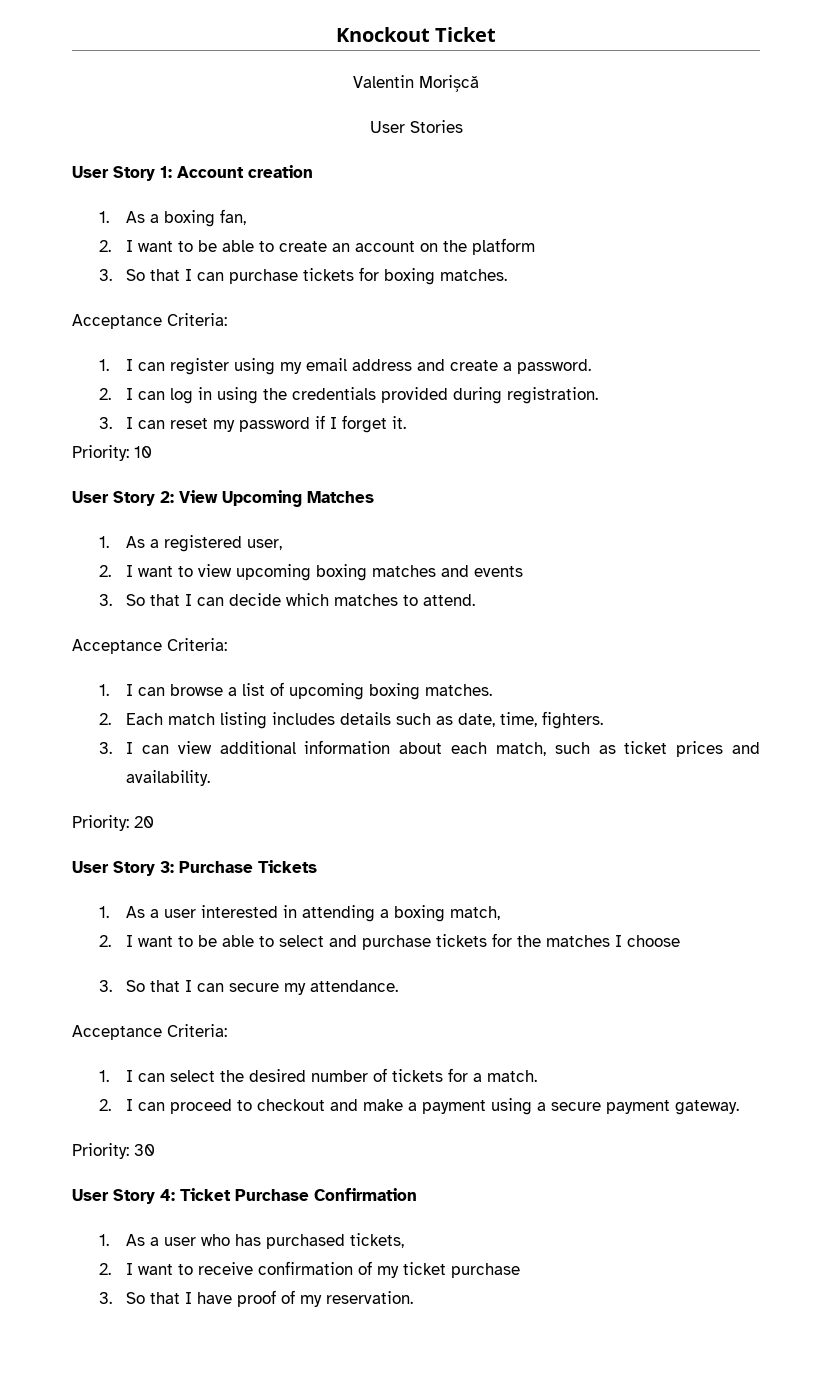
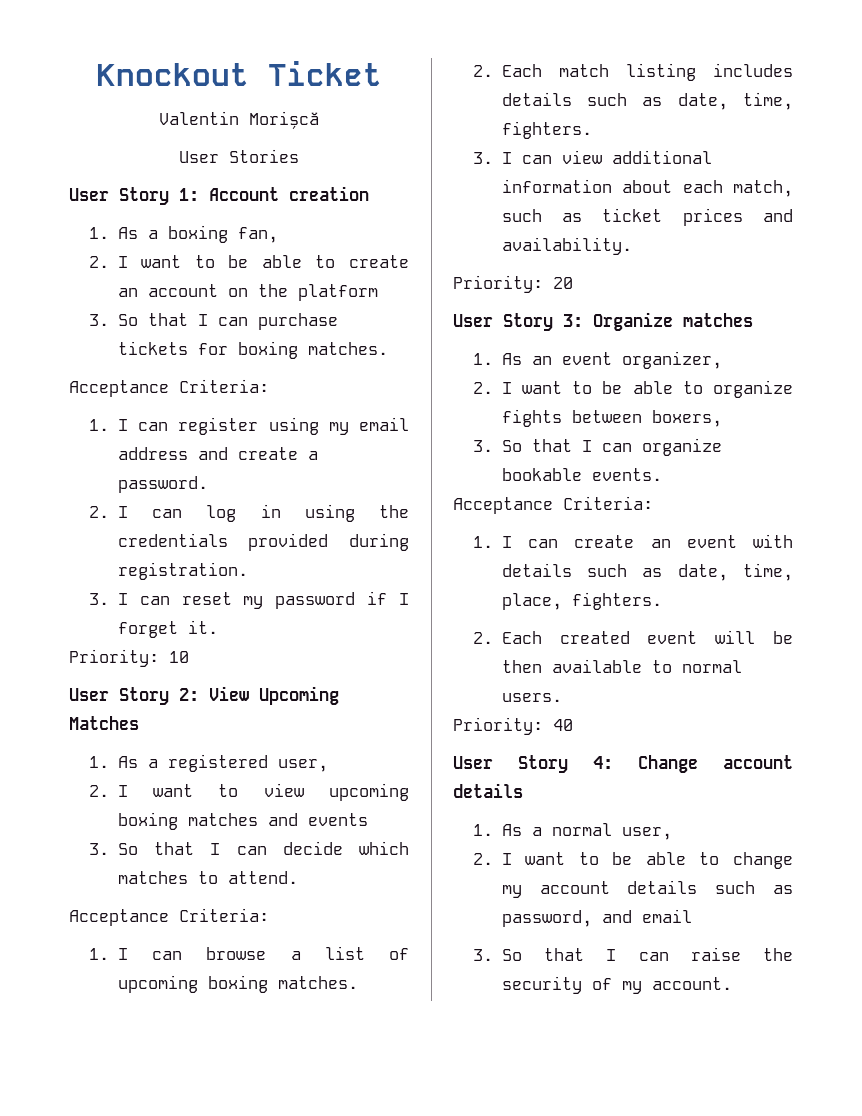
- User Story 3: Purchase Tickets
- 1. As a user interested in attending a boxing match,
- 2. I want to be able to select and purchase tickets for the matches I choose
- 3. So that I can secure my attendance.
+ User Story 3: Organize matches
+ 1. As an event organizer,
+ 2. I want to be able to organize fights between boxers,
+ 3. So that I can organize bookable events.
  Acceptance Criteria:
- 1. I can select the desired number of tickets for a match.
- 2. I can proceed to checkout and make a payment using a secure payment gateway.
- Priority: 30
+ 1. I can create an event with details such as date, time, place, fighters.
+ 2. Each created event will be then available to normal users.
+ Priority: 40
- User Story 4: Ticket Purchase Confirmation
- 1. As a user who has purchased tickets,
- 2. I want to receive confirmation of my ticket purchase
- 3. So that I have proof of my reservation.
+ User Story 4: Change account details
+ 1. As a normal user,
+ 2. I want to be able to change my account details such as password, and email
+ 3. So that I can raise the security of my account.

